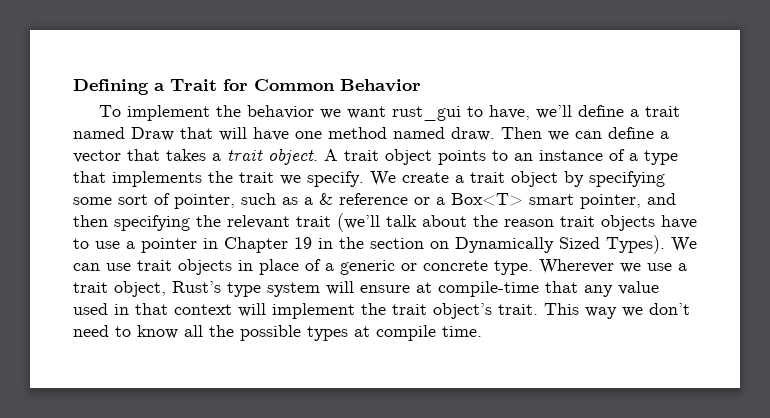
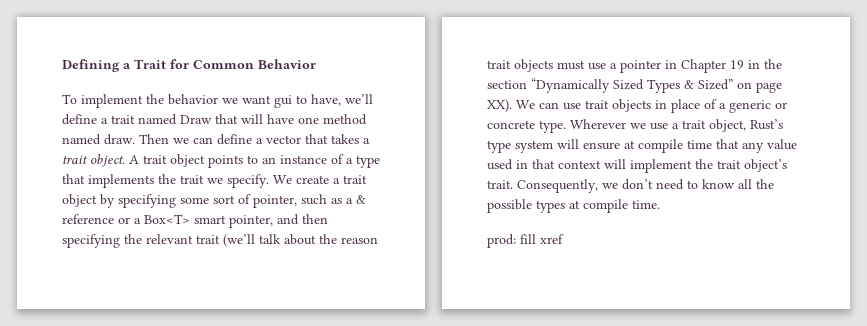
- To implement the behavior we want rust_gui to have, we’ll define a trait named Draw that will have one method named draw.
+ To implement the behavior we want gui to have, we’ll define a trait named Draw that will have one method named draw.
- We create a trait object by specifying some sort of pointer, such as a & reference or a Box<T> smart pointer, and then specifying the relevant trait (we’ll talk about the reason trait objects have to use a pointer in Chapter 19 in the section on Dynamically Sized Types). We can use trait objects in place of a generic or concrete type.
+ We create a trait object by specifying some sort of pointer, such as a & reference or a Box<T> smart pointer, and then specifying the relevant trait (we’ll talk about the reason trait objects must use a pointer in Chapter 19 in the section “Dynamically Sized Types & Sized” on page XX). We can use trait objects in place of a generic or concrete type.
- Wherever we use a trait object, Rust’s type system will ensure at compile-time that any value used in that context will implement the trait object’s trait.
+ Wherever we use a trait object, Rust’s type system will ensure at compile time that any value used in that context will implement the trait object’s trait.
- This way we don’t need to know all the possible types at compile time.
+ Consequently, we don’t need to know all the possible types at compile time.
+ prod: fill xref

